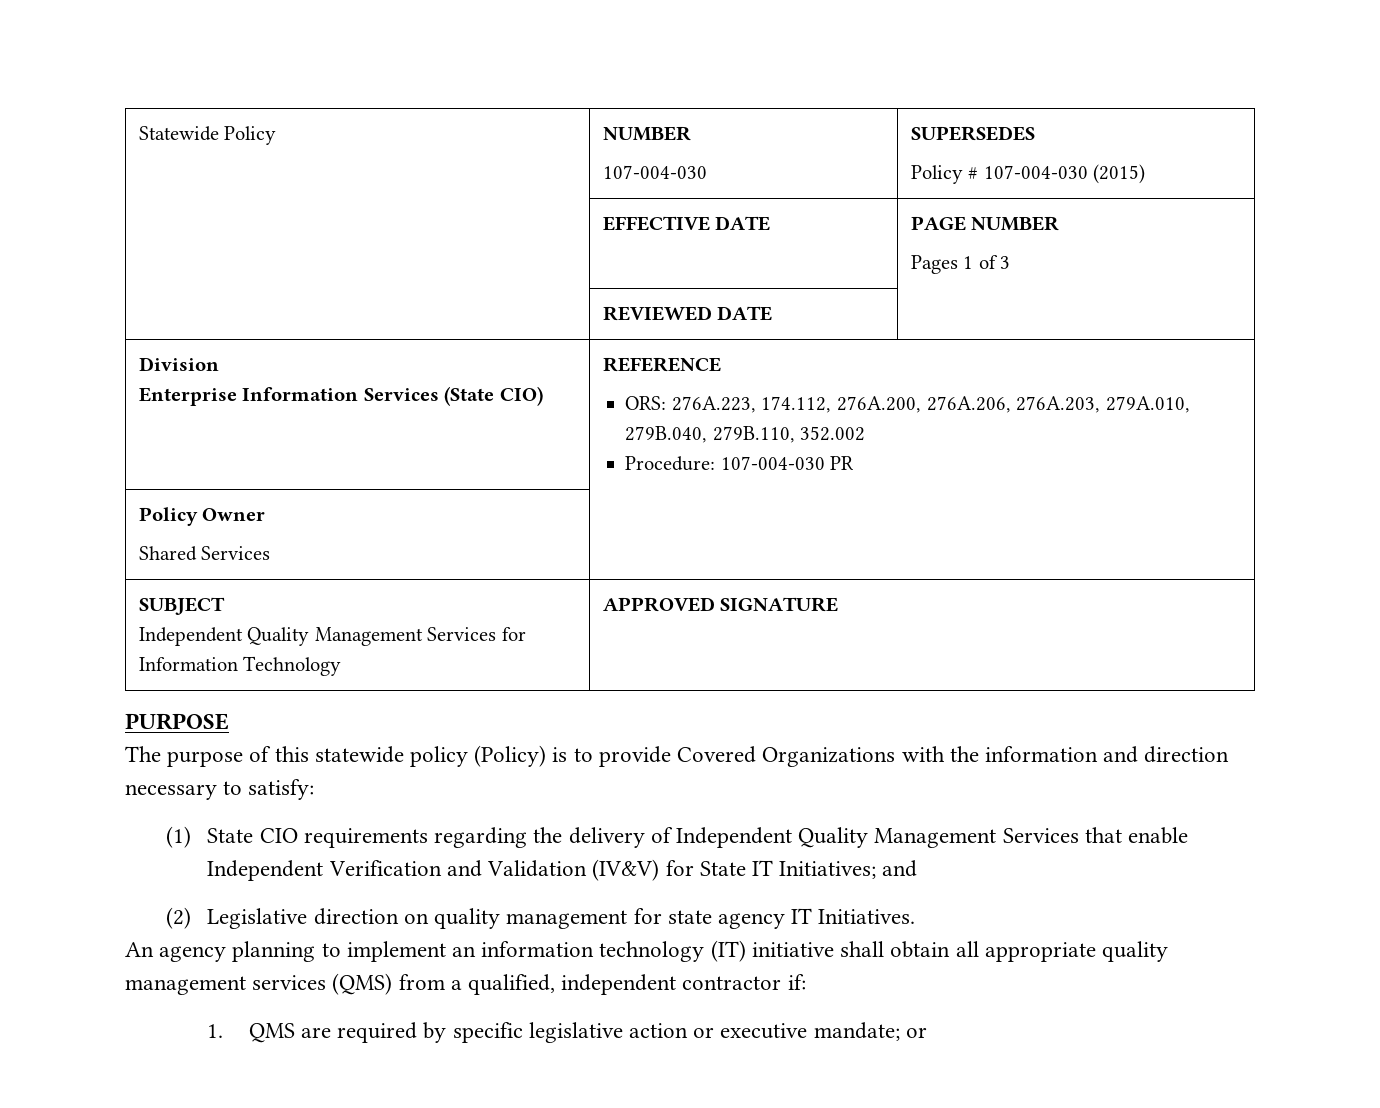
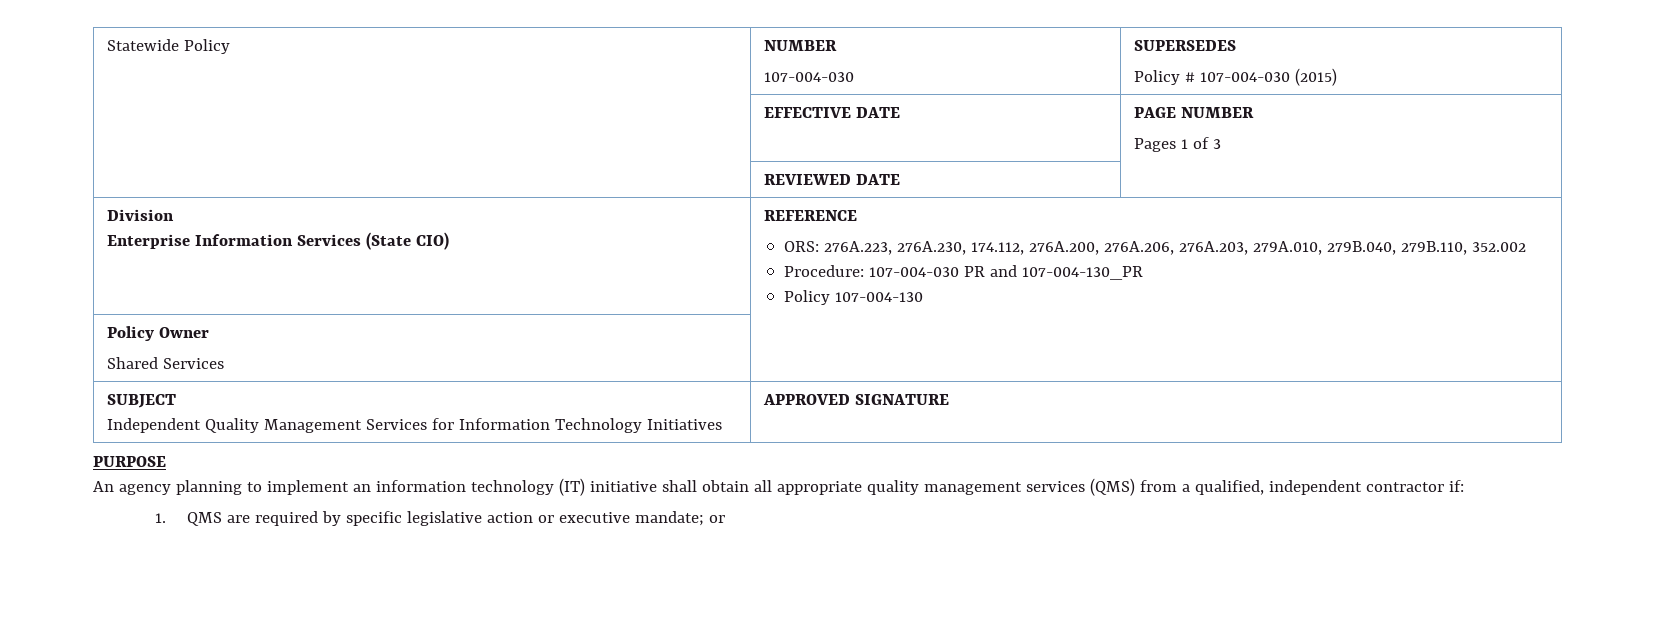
  Division
  Enterprise Information Services (State CIO) | REFERENCE
- ORS: 276A.223, 174.112, 276A.200, 276A.206, 276A.203, 279A.010, 279B.040, 279B.110, 352.002
- Procedure: 107-004-030 PR
+ ORS: 276A.223, 276A.230, 174.112, 276A.200, 276A.206, 276A.203, 279A.010, 279B.040, 279B.110, 352.002
+ Procedure: 107-004-030 PR and 107-004-130_PR
+ Policy 107-004-130
  SUBJECT
- Independent Quality Management Services for Information Technology | APPROVED SIGNATURE
+ Independent Quality Management Services for Information Technology Initiatives | APPROVED SIGNATURE
- The purpose of this statewide policy (Policy) is to provide Covered Organizations with the information and direction necessary to satisfy:
- (1) State CIO requirements regarding the delivery of Independent Quality Management Services that enable Independent Verification and Validation (IV&V) for State IT Initiatives; and
- (2) Legislative direction on quality management for state agency IT Initiatives.

